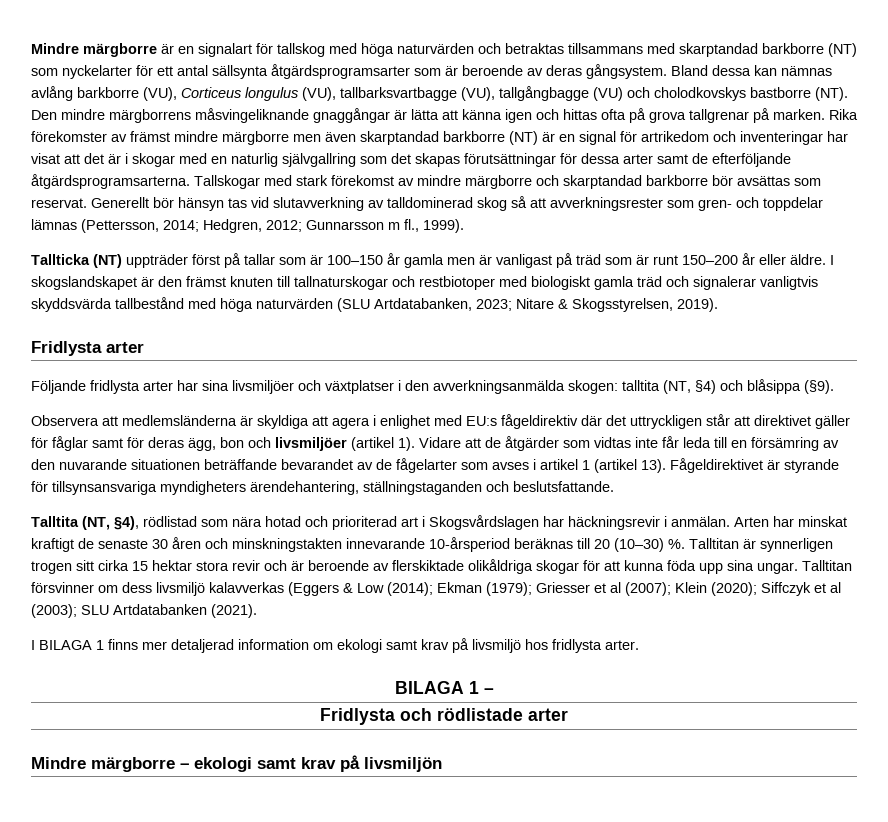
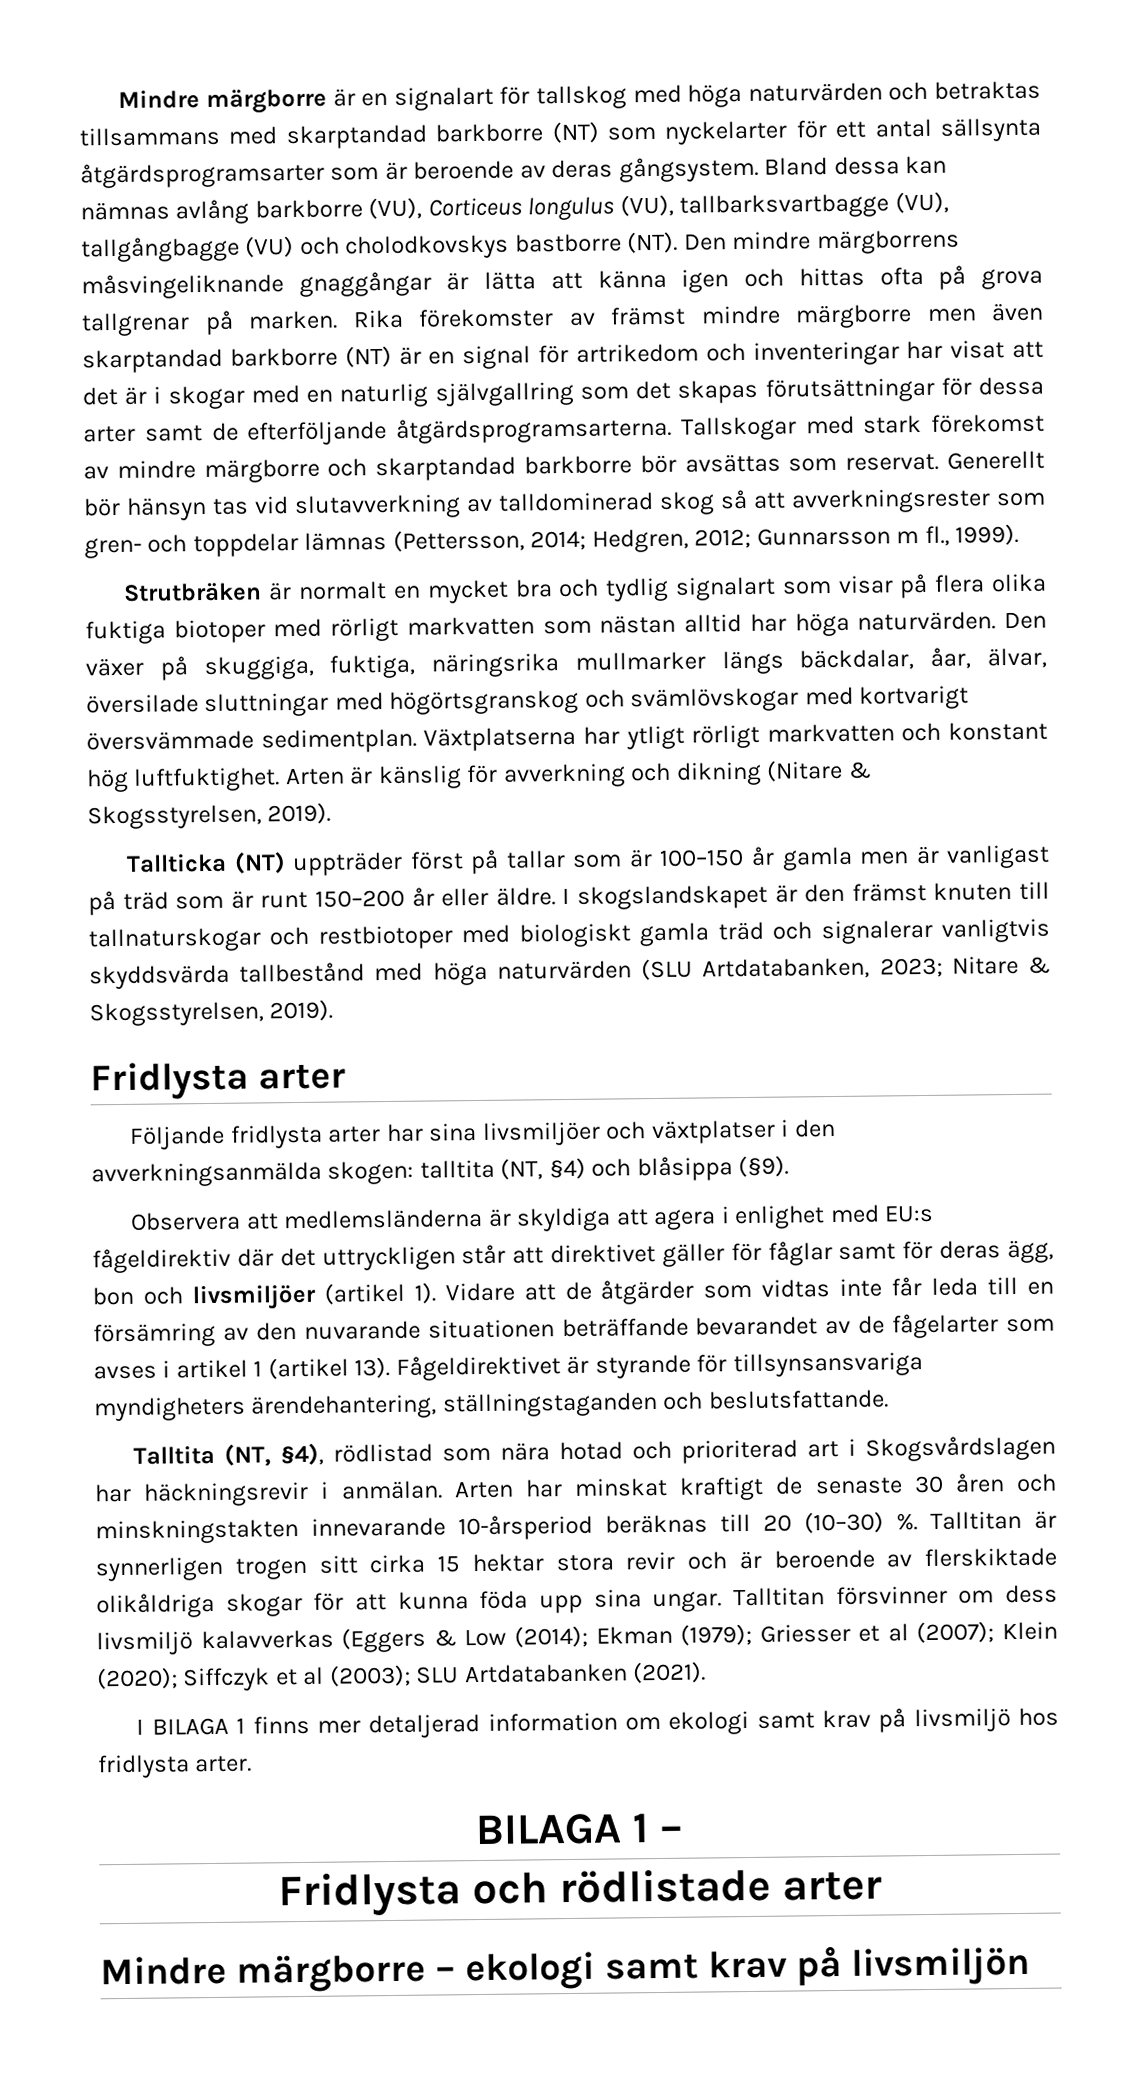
+ Strutbräken är normalt en mycket bra och tydlig signalart som visar på flera olika fuktiga biotoper med rörligt markvatten som nästan alltid har höga naturvärden. Den växer på skuggiga, fuktiga, näringsrika mullmarker längs bäckdalar, åar, älvar, översilade sluttningar med högörtsgranskog och svämlövskogar med kortvarigt översvämmade sedimentplan. Växtplatserna har ytligt rörligt markvatten och konstant hög luftfuktighet. Arten är känslig för avverkning och dikning (Nitare & Skogsstyrelsen, 2019).

